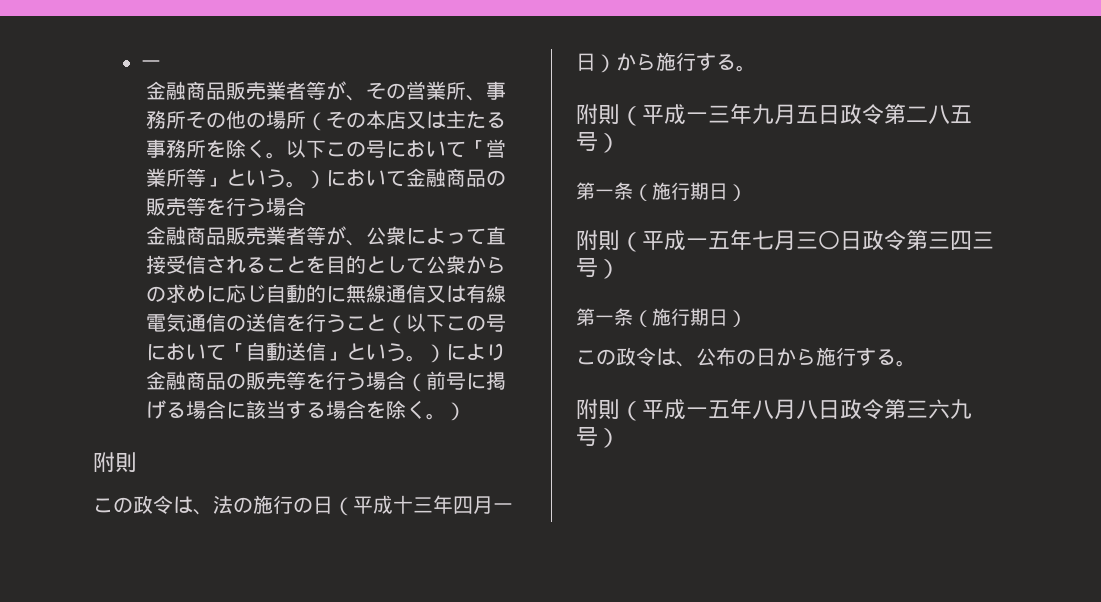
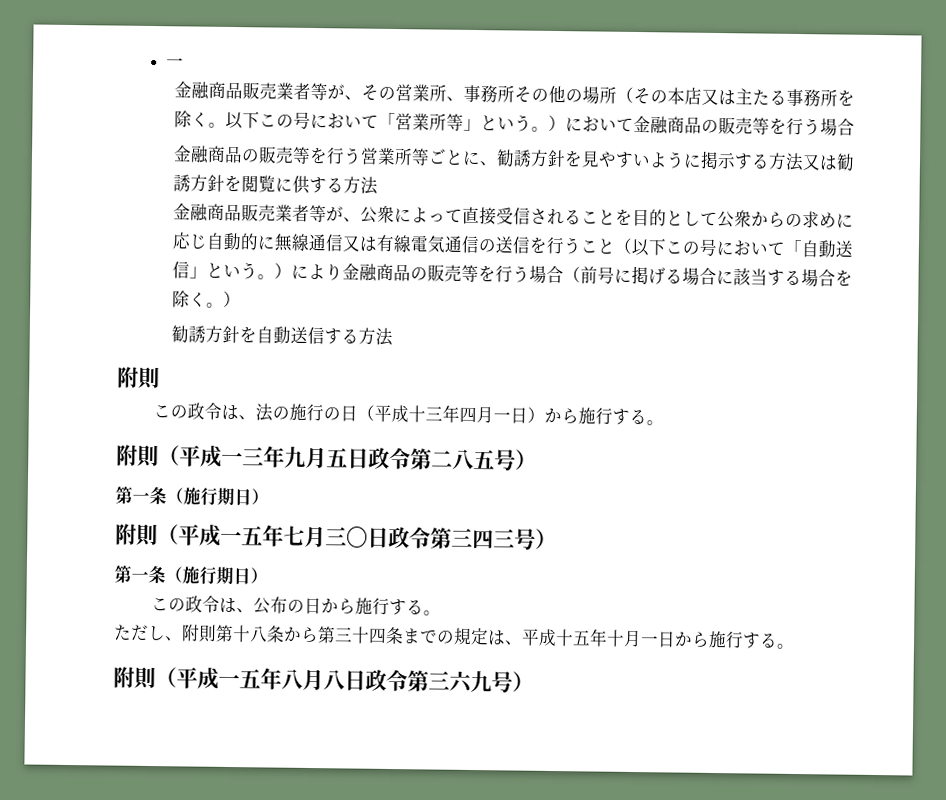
+ 金融商品の販売等を行う営業所等ごとに、勧誘方針を見やすいように掲示する方法又は勧誘方針を閲覧に供する方法
+ 勧誘方針を自動送信する方法
+ ただし、附則第十八条から第三十四条までの規定は、平成十五年十月一日から施行する。

